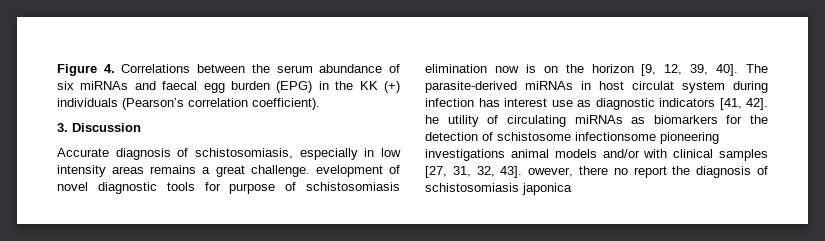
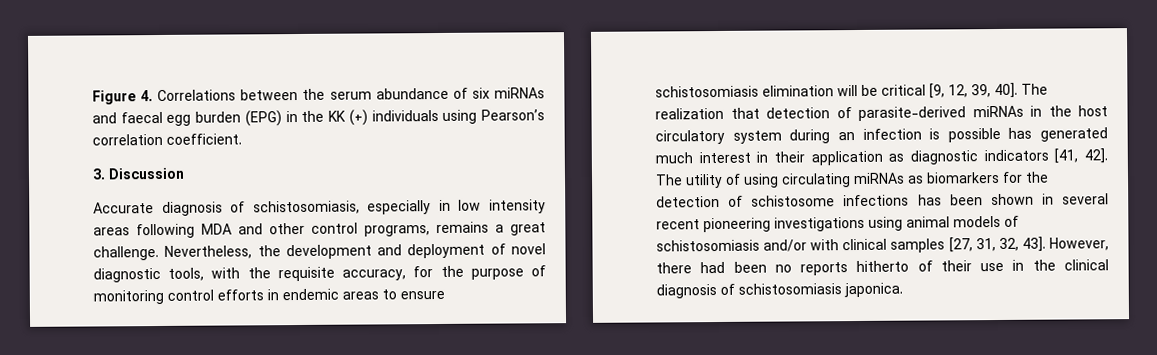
- Figure 4. Correlations between the serum abundance of six miRNAs and faecal egg burden (EPG) in the KK (+) individuals (Pearson’s correlation coefficient).
+ Figure 4. Correlations between the serum abundance of six miRNAs and faecal egg burden (EPG) in the KK (+) individuals using Pearson’s correlation coefficient.
- Accurate diagnosis of schistosomiasis, especially in low intensity areas remains a great challenge. evelopment of novel diagnostic tools for purpose of schistosomiasis elimination now is on the horizon [9, 12, 39, 40].
+ Accurate diagnosis of schistosomiasis, especially in low intensity areas following MDA and other control programs, remains a great challenge. Nevertheless, the development and deployment of novel diagnostic tools, with the requisite accuracy, for the purpose of monitoring control efforts in endemic areas to ensure schistosomiasis elimination will be critical [9, 12, 39, 40].
- The parasite-derived miRNAs in host circulat system during infection has interest use as diagnostic indicators [41, 42]. he utility of circulating miRNAs as biomarkers for the detection of schistosome infectionsome pioneering investigations animal models and/or with clinical samples [27, 31, 32, 43]. owever, there no report the diagnosis of schistosomiasis japonica
+ The realization that detection of parasite-derived miRNAs in the host circulatory system during an infection is possible has generated much interest in their application as diagnostic indicators [41, 42]. The utility of using circulating miRNAs as biomarkers for the detection of schistosome infections has been shown in several recent pioneering investigations using animal models of schistosomiasis and/or with clinical samples [27, 31, 32, 43]. However, there had been no reports hitherto of their use in the clinical diagnosis of schistosomiasis japonica.

